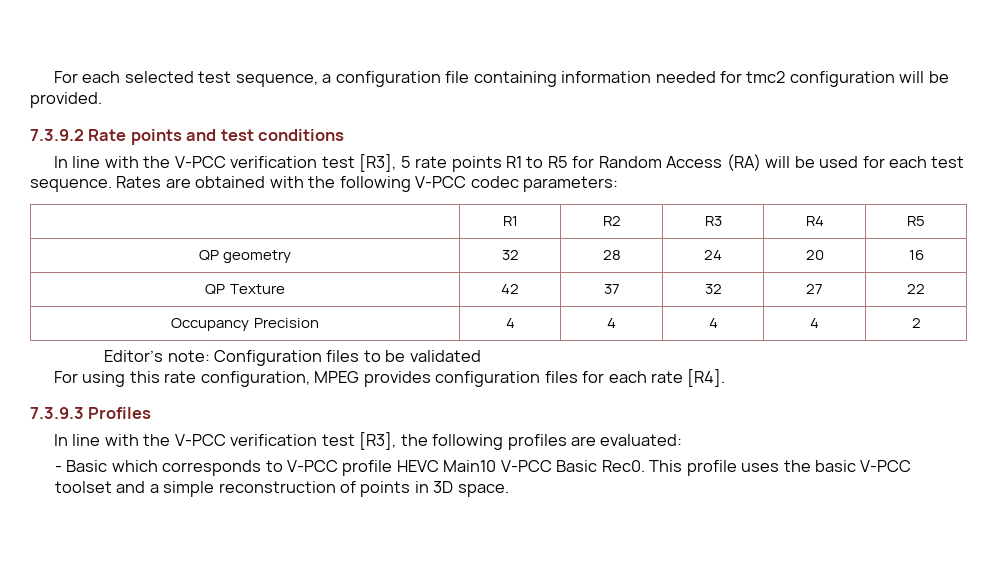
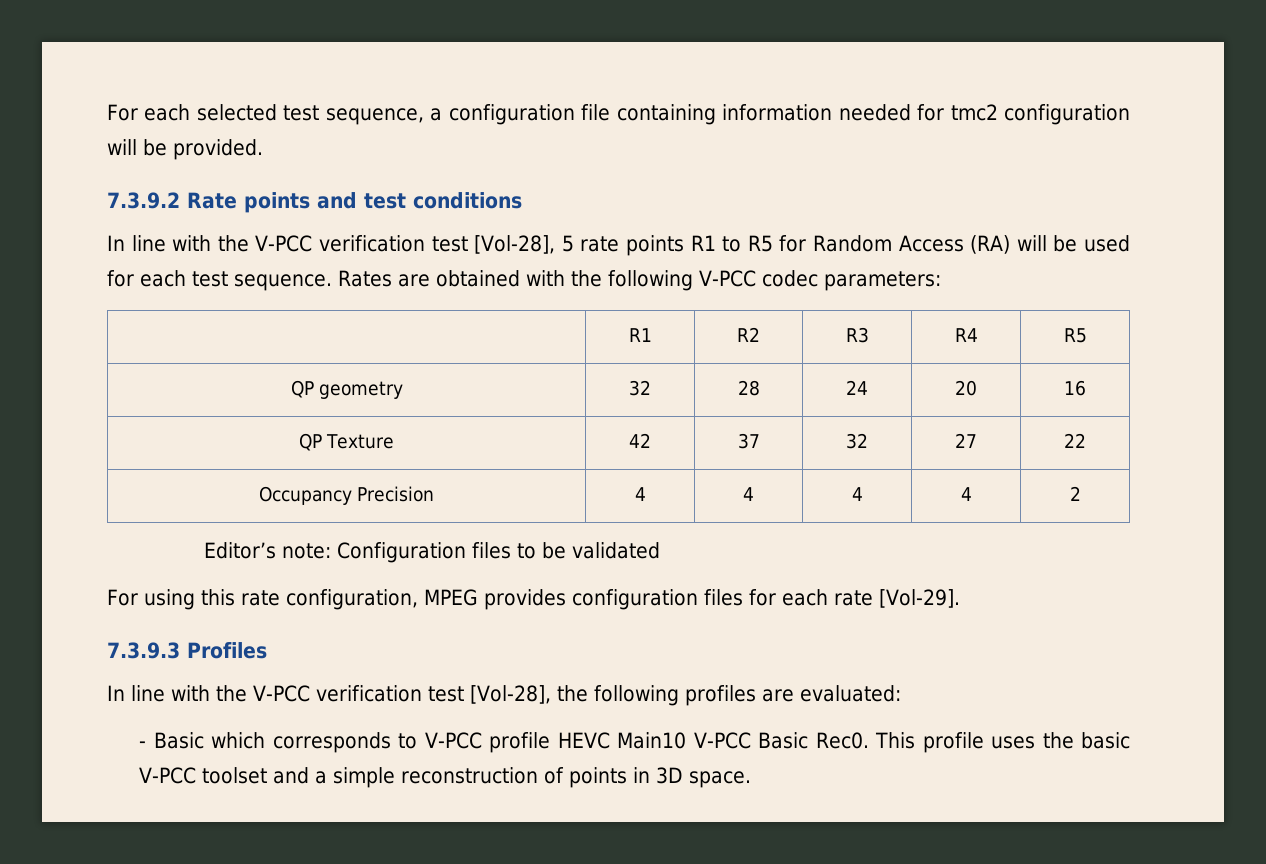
- In line with the V-PCC verification test [R3], 5 rate points R1 to R5 for Random Access (RA) will be used for each test sequence.
+ In line with the V-PCC verification test [Vol-28], 5 rate points R1 to R5 for Random Access (RA) will be used for each test sequence.
- For using this rate configuration, MPEG provides configuration files for each rate [R4].
+ For using this rate configuration, MPEG provides configuration files for each rate [Vol-29].
- In line with the V-PCC verification test [R3], the following profiles are evaluated:
+ In line with the V-PCC verification test [Vol-28], the following profiles are evaluated:

